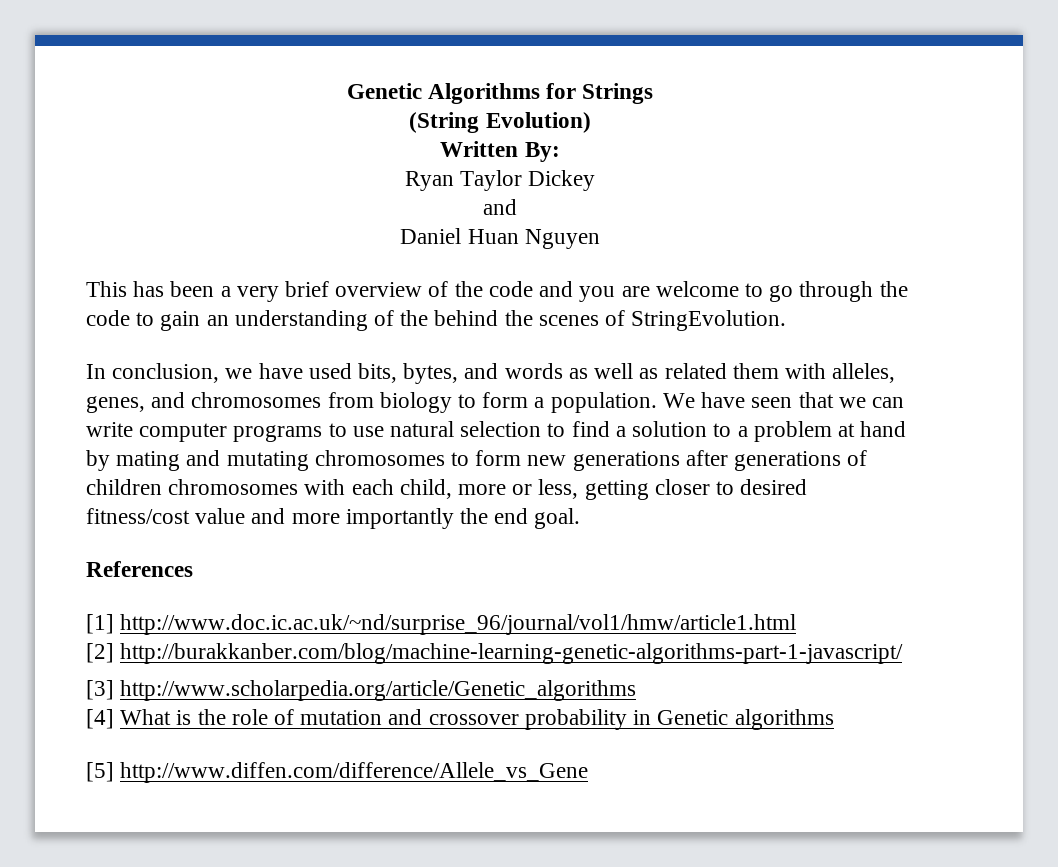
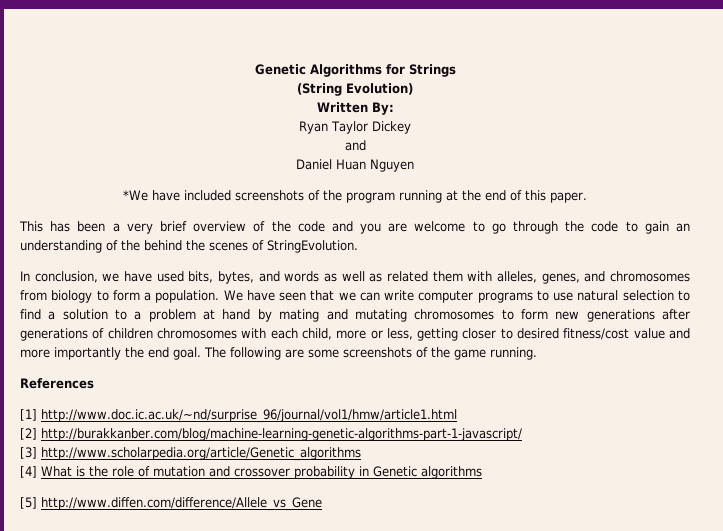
+ *We have included screenshots of the program running at the end of this paper.
+ The following are some screenshots of the game running.

